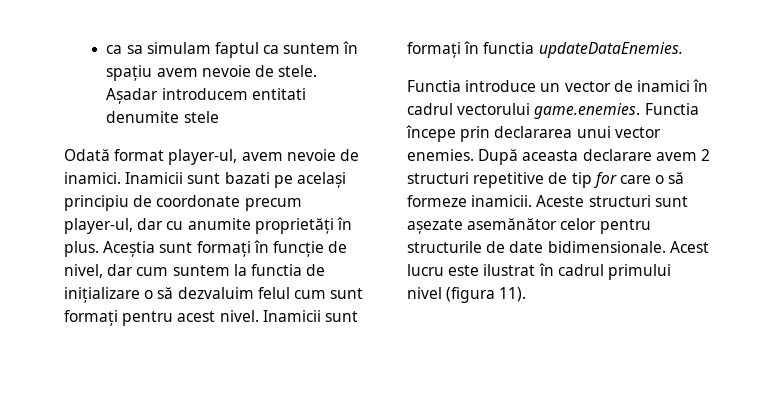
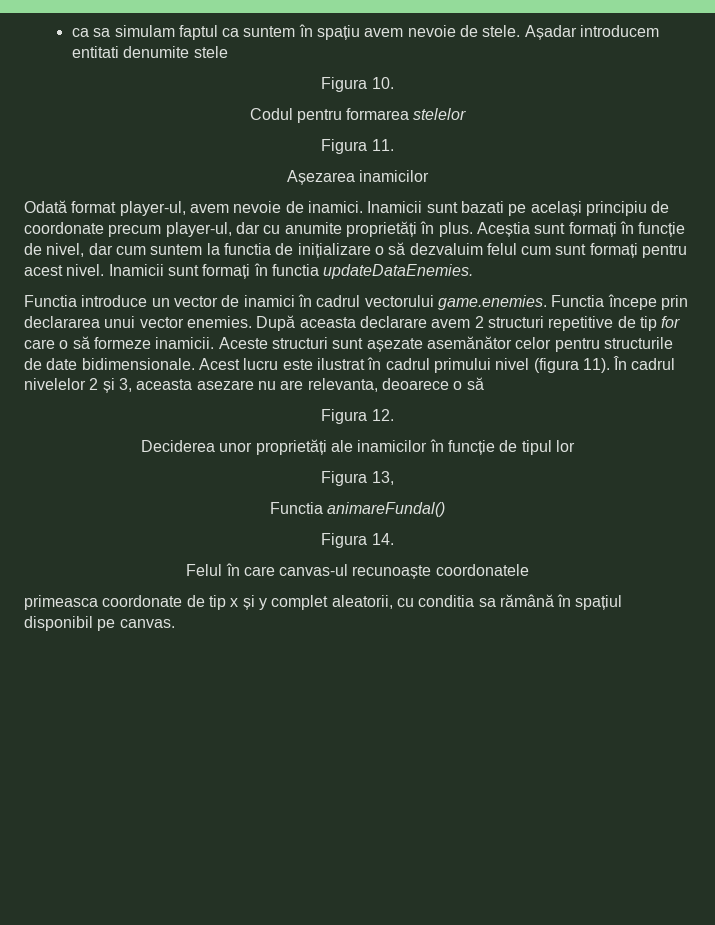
+ Figura 10.
+ Codul pentru formarea stelelor
+ Figura 11.
+ Așezarea inamicilor
+ În cadrul nivelelor 2 și 3, aceasta asezare nu are relevanta, deoarece o să
+ Figura 12.
+ Deciderea unor proprietăți ale inamicilor în funcție de tipul lor
+ Figura 13,
+ Functia animareFundal()
+ Figura 14.
+ Felul în care canvas-ul recunoaște coordonatele
+ primeasca coordonate de tip x și y complet aleatorii, cu conditia sa rămână în spațiul disponibil pe canvas.

